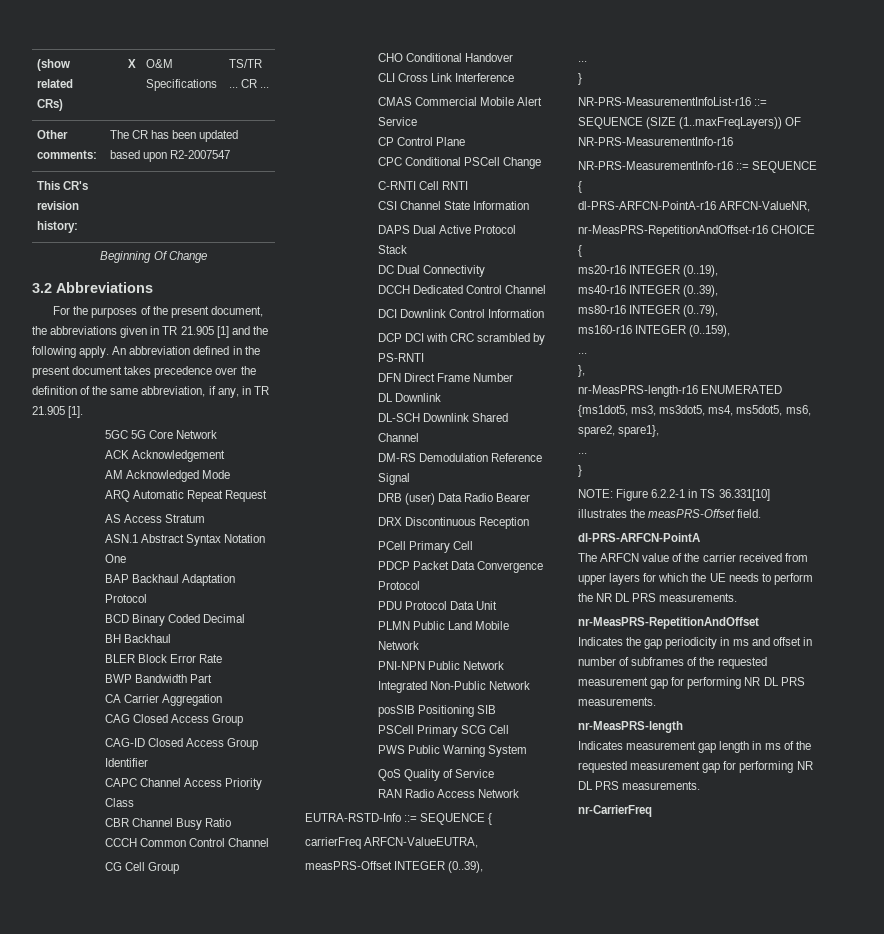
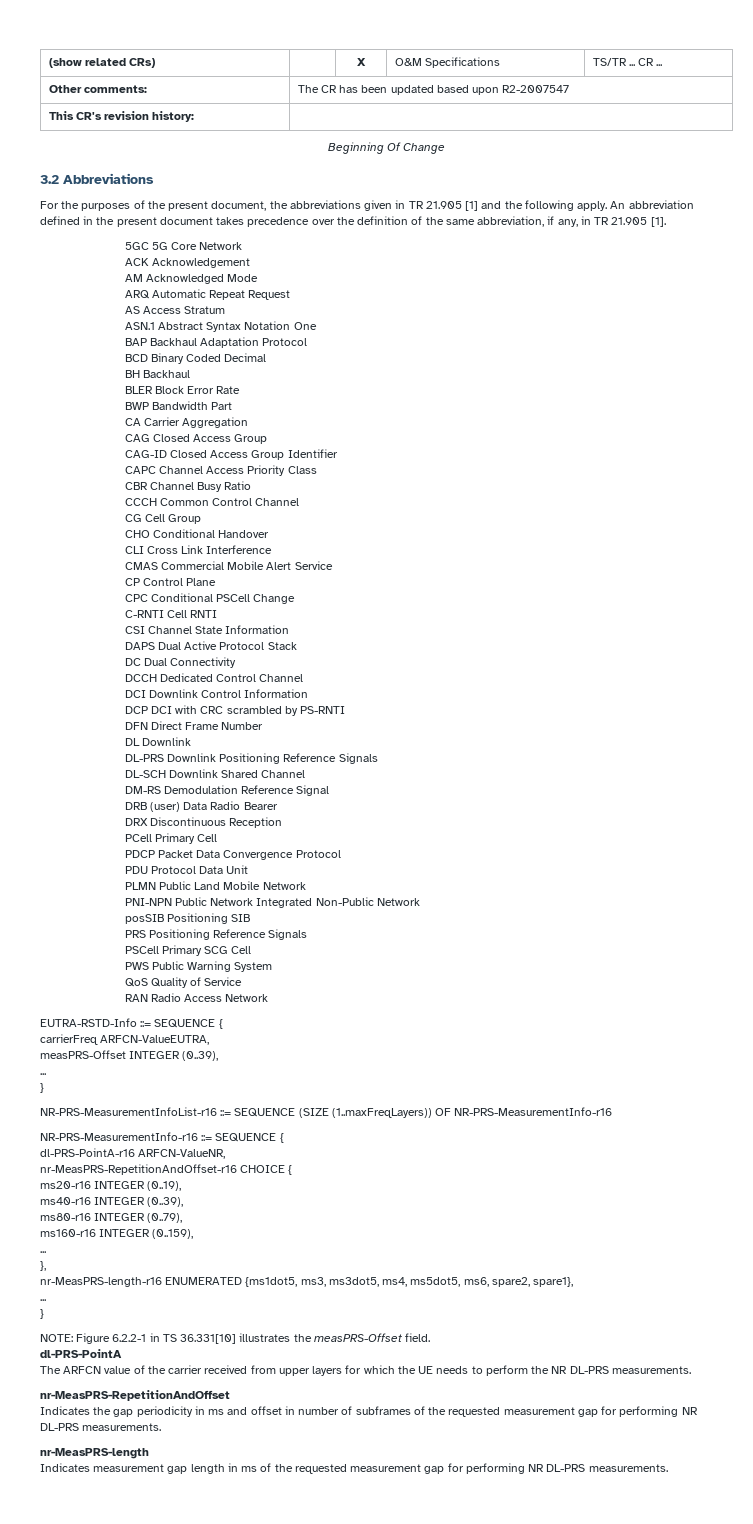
+ DL-PRS Downlink Positioning Reference Signals
+ PRS Positioning Reference Signals
- dl-PRS-ARFCN-PointA-r16 ARFCN-ValueNR,
+ dl-PRS-PointA-r16 ARFCN-ValueNR,
- dl-PRS-ARFCN-PointA
+ dl-PRS-PointA
- The ARFCN value of the carrier received from upper layers for which the UE needs to perform the NR DL PRS measurements.
+ The ARFCN value of the carrier received from upper layers for which the UE needs to perform the NR DL-PRS measurements.
- Indicates the gap periodicity in ms and offset in number of subframes of the requested measurement gap for performing NR DL PRS measurements.
+ Indicates the gap periodicity in ms and offset in number of subframes of the requested measurement gap for performing NR DL-PRS measurements.
- Indicates measurement gap length in ms of the requested measurement gap for performing NR DL PRS measurements.
- nr-CarrierFreq
+ Indicates measurement gap length in ms of the requested measurement gap for performing NR DL-PRS measurements.

